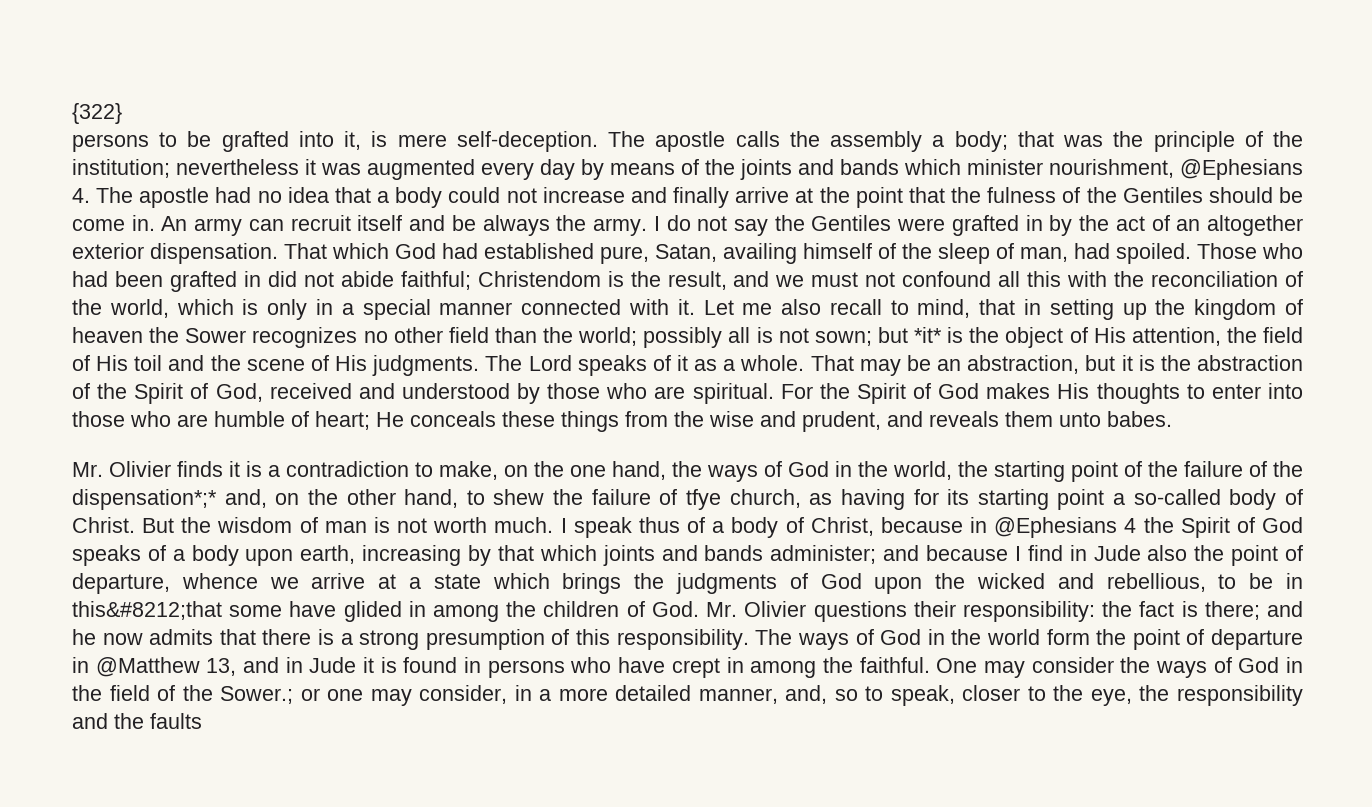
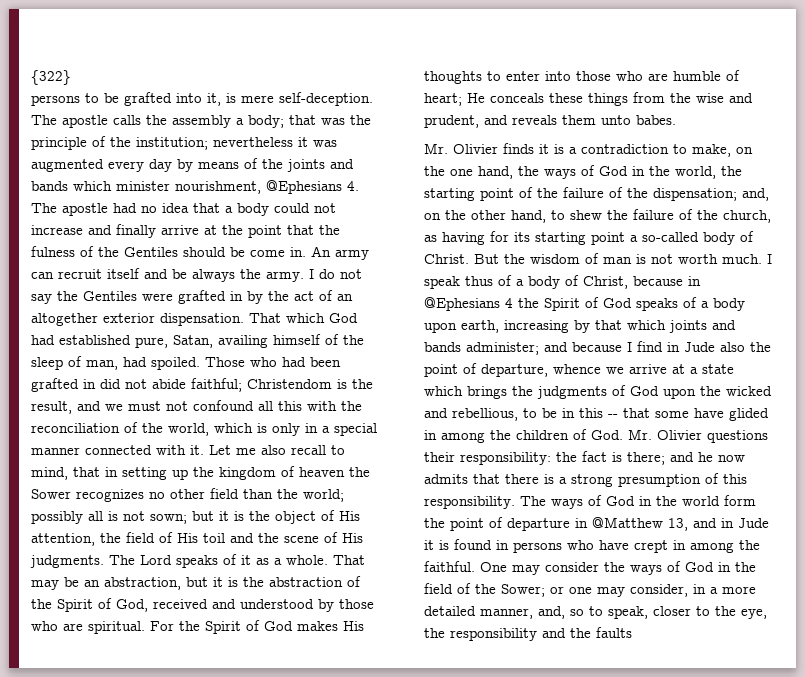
- Let me also recall to mind, that in setting up the kingdom of heaven the Sower recognizes no other field than the world; possibly all is not sown; but *it* is the object of His attention, the field of His toil and the scene of His judgments.
+ Let me also recall to mind, that in setting up the kingdom of heaven the Sower recognizes no other field than the world; possibly all is not sown; but it is the object of His attention, the field of His toil and the scene of His judgments.
- Mr. Olivier finds it is a contradiction to make, on the one hand, the ways of God in the world, the starting point of the failure of the dispensation*;* and, on the other hand, to shew the failure of tfye church, as having for its starting point a so-called body of Christ.
+ Mr. Olivier finds it is a contradiction to make, on the one hand, the ways of God in the world, the starting point of the failure of the dispensation; and, on the other hand, to shew the failure of the church, as having for its starting point a so-called body of Christ.
- and because I find in Jude also the point of departure, whence we arrive at a state which brings the judgments of God upon the wicked and rebellious, to be in this&#8212;that some have glided in among the children of God. Mr. Olivier questions their responsibility:
+ and because I find in Jude also the point of departure, whence we arrive at a state which brings the judgments of God upon the wicked and rebellious, to be in this -- that some have glided in among the children of God. Mr. Olivier questions their responsibility:
- One may consider the ways of God in the field of the Sower.; or one may consider, in a more detailed manner, and, so to speak, closer to the eye, the responsibility and the faults
+ One may consider the ways of God in the field of the Sower; or one may consider, in a more detailed manner, and, so to speak, closer to the eye, the responsibility and the faults

